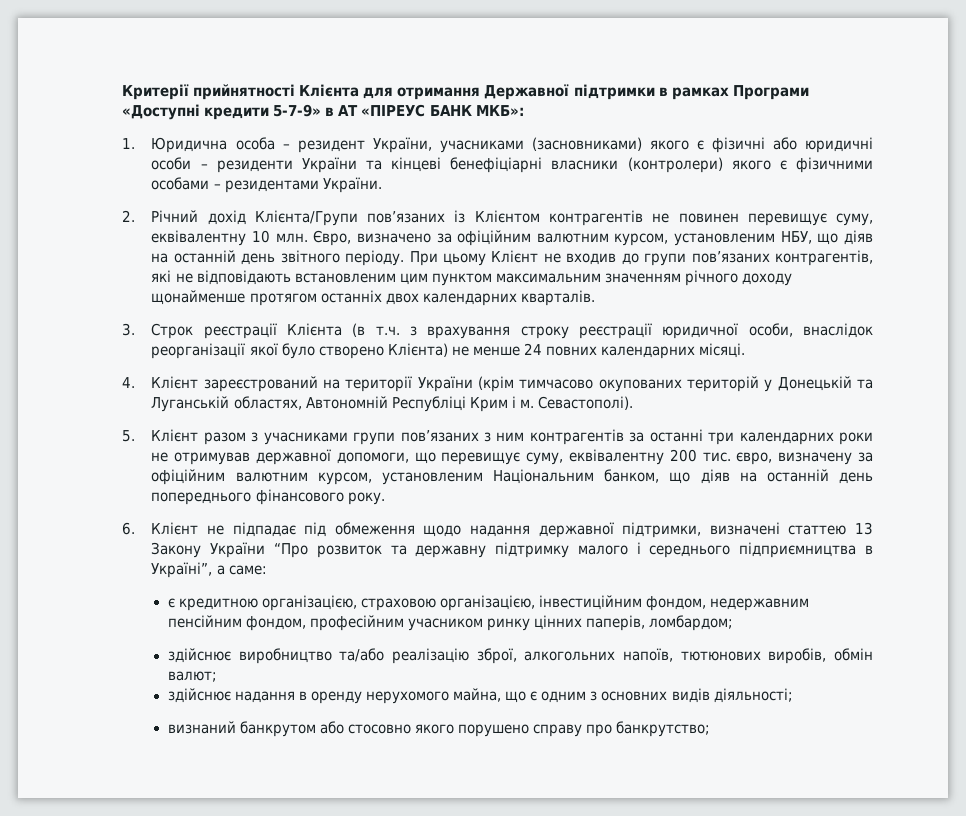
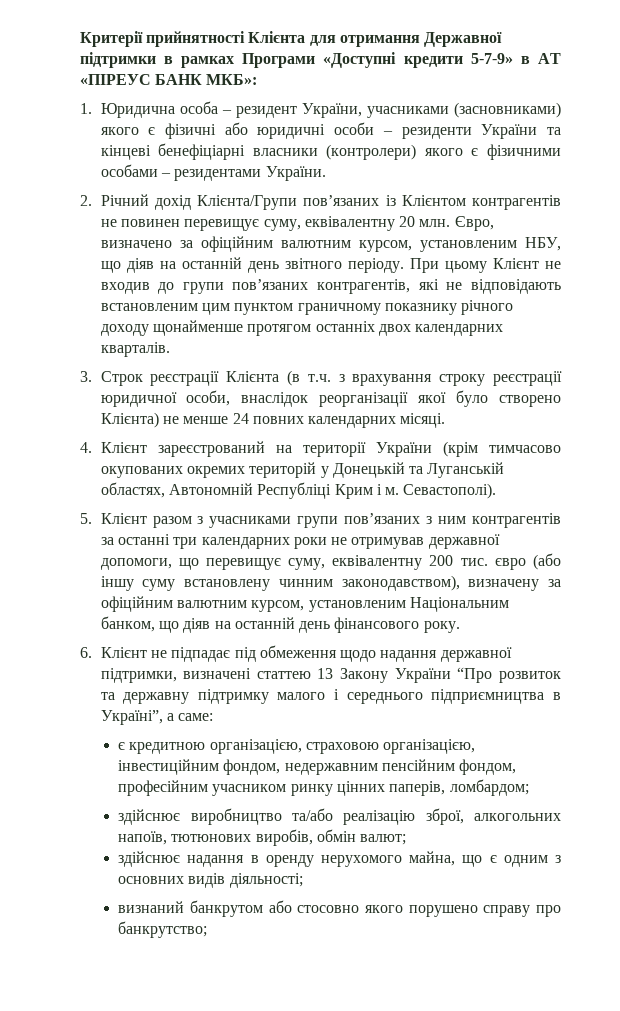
- 2. Річний дохід Клієнта/Групи пов’язаних із Клієнтом контрагентів не повинен перевищує суму, еквівалентну 10 млн. Євро, визначено за офіційним валютним курсом, установленим НБУ, що діяв на останній день звітного періоду.
+ 2. Річний дохід Клієнта/Групи пов’язаних із Клієнтом контрагентів не повинен перевищує суму, еквівалентну 20 млн. Євро, визначено за офіційним валютним курсом, установленим НБУ, що діяв на останній день звітного періоду.
- При цьому Клієнт не входив до групи пов’язаних контрагентів, які не відповідають встановленим цим пунктом максимальним значенням річного доходу щонайменше протягом останніх двох календарних кварталів.
+ При цьому Клієнт не входив до групи пов’язаних контрагентів, які не відповідають встановленим цим пунктом граничному показнику річного доходу щонайменше протягом останніх двох календарних кварталів.
- 4. Клієнт зареєстрований на території України (крім тимчасово окупованих територій у Донецькій та Луганській областях, Автономній Республіці Крим і м.
+ 4. Клієнт зареєстрований на території України (крім тимчасово окупованих окремих територій у Донецькій та Луганській областях, Автономній Республіці Крим і м.
- 5. Клієнт разом з учасниками групи пов’язаних з ним контрагентів за останні три календарних роки не отримував державної допомоги, що перевищує суму, еквівалентну 200 тис. євро, визначену за офіційним валютним курсом, установленим Національним банком, що діяв на останній день попереднього фінансового року.
+ 5. Клієнт разом з учасниками групи пов’язаних з ним контрагентів за останні три календарних роки не отримував державної допомоги, що перевищує суму, еквівалентну 200 тис. євро (або іншу суму встановлену чинним законодавством), визначену за офіційним валютним курсом, установленим Національним банком, що діяв на останній день фінансового року.

